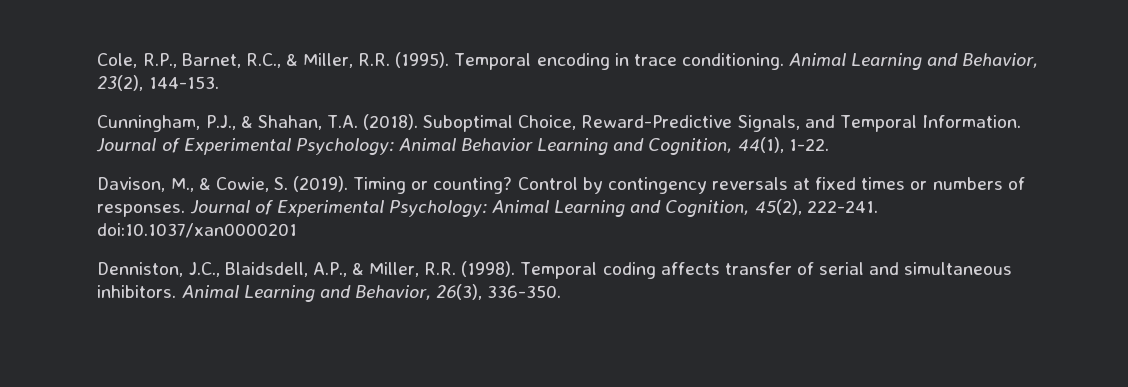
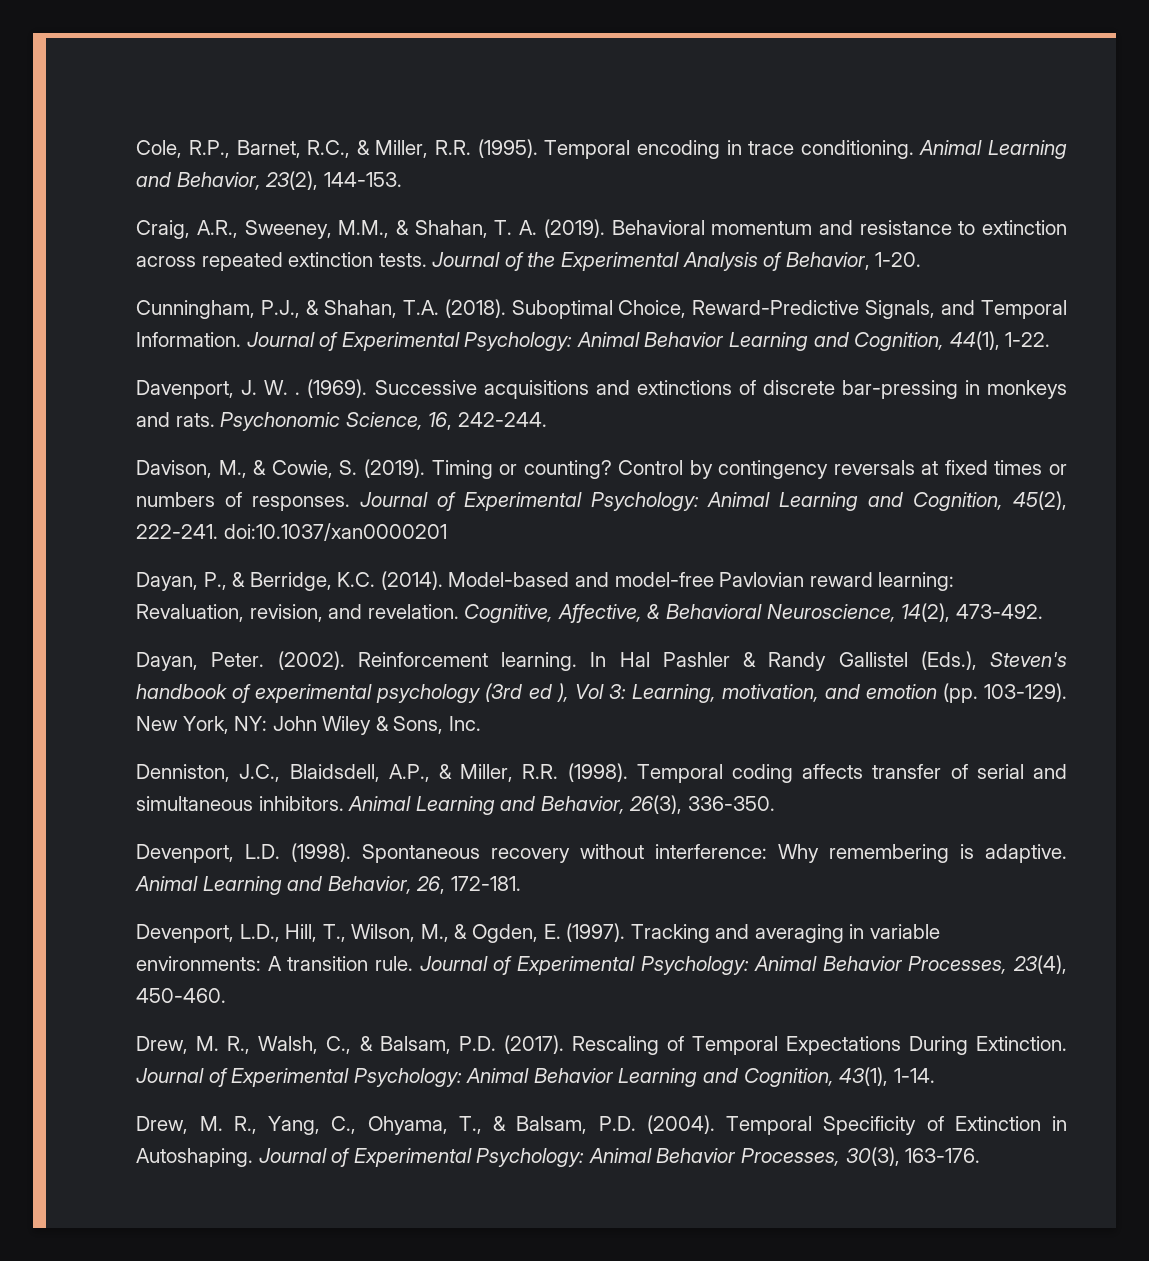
+ Craig, A.R., Sweeney, M.M., & Shahan, T. A. (2019). Behavioral momentum and resistance to extinction across repeated extinction tests. Journal of the Experimental Analysis of Behavior, 1-20.
+ Davenport, J. W. . (1969). Successive acquisitions and extinctions of discrete bar-pressing in monkeys and rats. Psychonomic Science, 16, 242-244.
+ Dayan, P., & Berridge, K.C. (2014). Model-based and model-free Pavlovian reward learning: Revaluation, revision, and revelation. Cognitive, Affective, & Behavioral Neuroscience, 14(2), 473-492.
+ Dayan, Peter. (2002). Reinforcement learning. In Hal Pashler & Randy Gallistel (Eds.), Steven's handbook of experimental psychology (3rd ed ), Vol 3: Learning, motivation, and emotion (pp. 103-129). New York, NY: John Wiley & Sons, Inc.
+ Devenport, L.D. (1998). Spontaneous recovery without interference: Why remembering is adaptive. Animal Learning and Behavior, 26, 172-181.
+ Devenport, L.D., Hill, T., Wilson, M., & Ogden, E. (1997). Tracking and averaging in variable environments: A transition rule. Journal of Experimental Psychology: Animal Behavior Processes, 23(4), 450-460.
+ Drew, M. R., Walsh, C., & Balsam, P.D. (2017). Rescaling of Temporal Expectations During Extinction. Journal of Experimental Psychology: Animal Behavior Learning and Cognition, 43(1), 1-14.
+ Drew, M. R., Yang, C., Ohyama, T., & Balsam, P.D. (2004). Temporal Specificity of Extinction in Autoshaping. Journal of Experimental Psychology: Animal Behavior Processes, 30(3), 163-176.

